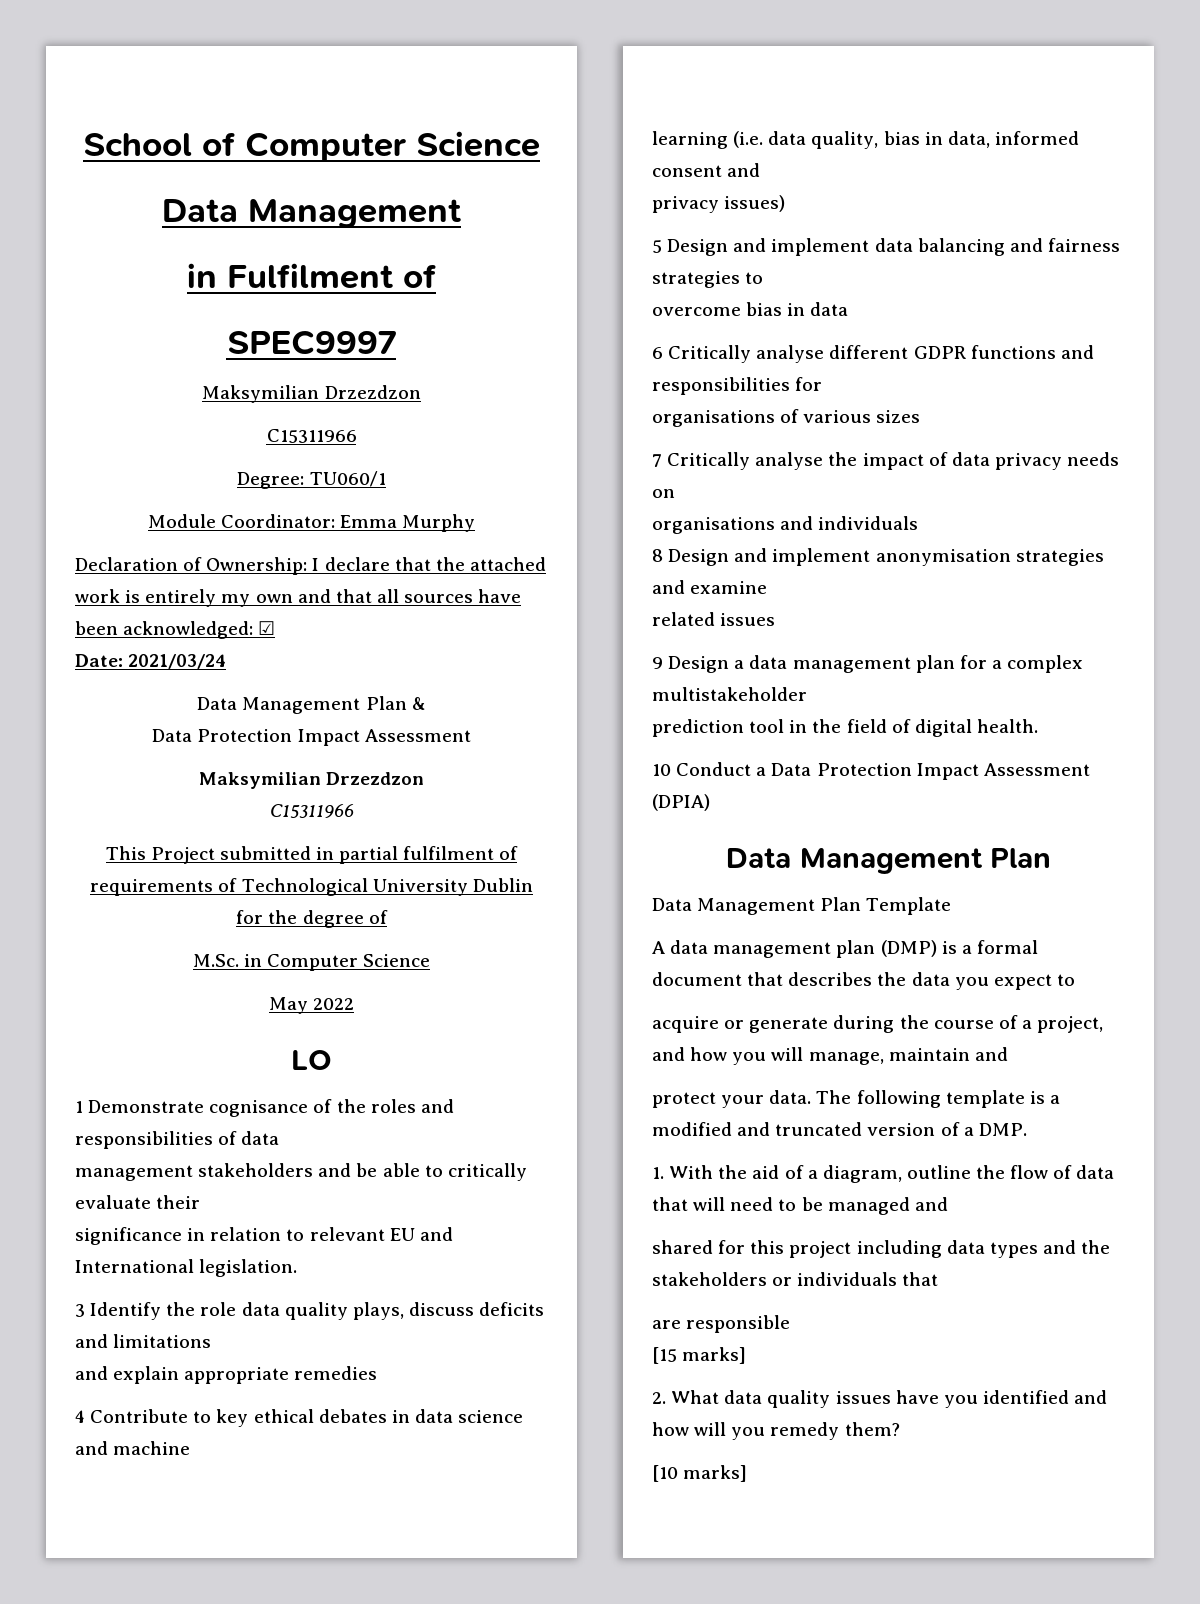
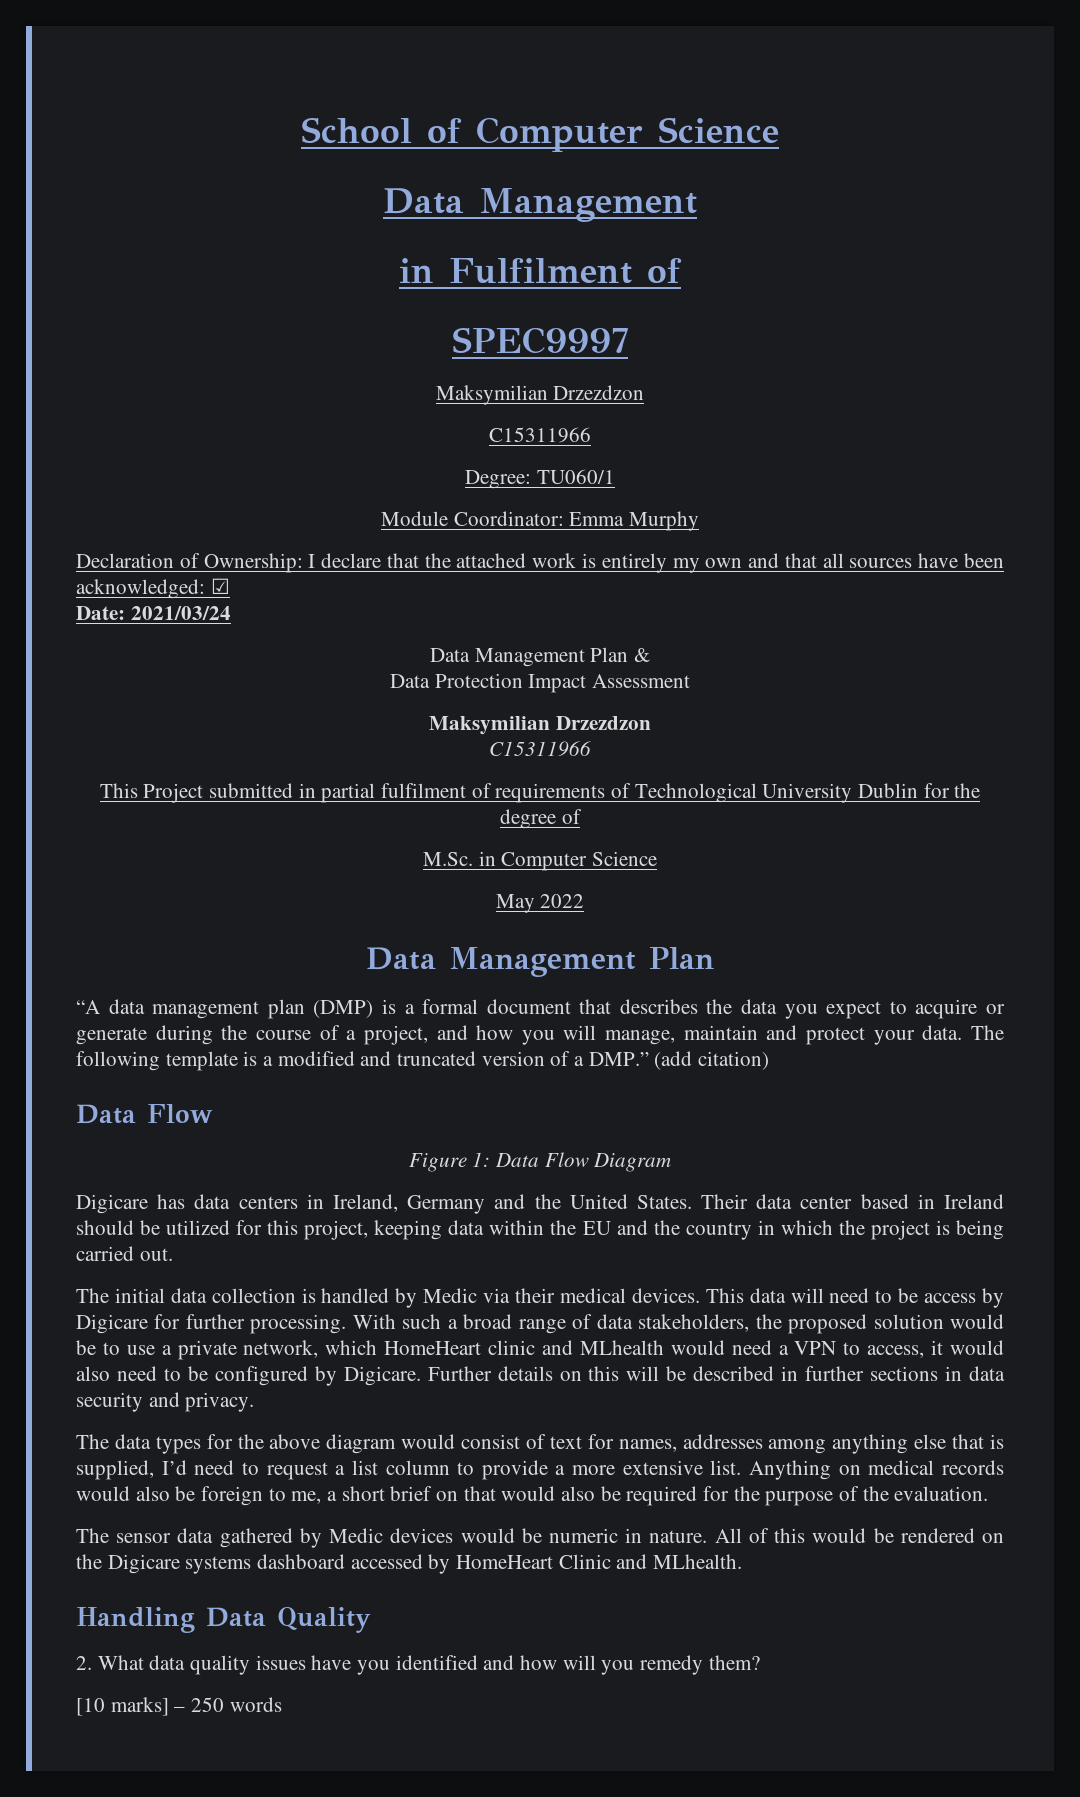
  May 2022
- LO
- 1 Demonstrate cognisance of the roles and responsibilities of data
- management stakeholders and be able to critically evaluate their
- significance in relation to relevant EU and International legislation.
- 3 Identify the role data quality plays, discuss deficits and limitations
- and explain appropriate remedies
- 4 Contribute to key ethical debates in data science and machine
- learning (i.e. data quality, bias in data, informed consent and
- privacy issues)
- 5 Design and implement data balancing and fairness strategies to
- overcome bias in data
- 6 Critically analyse different GDPR functions and responsibilities for
- organisations of various sizes
- 7 Critically analyse the impact of data privacy needs on
- organisations and individuals
- 8 Design and implement anonymisation strategies and examine
- related issues
- 9 Design a data management plan for a complex multistakeholder
- prediction tool in the field of digital health.
- 10 Conduct a Data Protection Impact Assessment (DPIA)
  Data Management Plan
- Data Management Plan Template
- A data management plan (DMP) is a formal document that describes the data you expect to
- acquire or generate during the course of a project, and how you will manage, maintain and
- protect your data.
+ “A data management plan (DMP) is a formal document that describes the data you expect to acquire or generate during the course of a project, and how you will manage, maintain and protect your data.
- The following template is a modified and truncated version of a DMP.
- 1. With the aid of a diagram, outline the flow of data that will need to be managed and
- shared for this project including data types and the stakeholders or individuals that
- are responsible
- [15 marks]
+ The following template is a modified and truncated version of a DMP.” (add citation)
+ Data Flow
+ Figure 1: Data Flow Diagram
+ Digicare has data centers in Ireland, Germany and the United States. Their data center based in Ireland should be utilized for this project, keeping data within the EU and the country in which the project is being carried out.
+ The initial data collection is handled by Medic via their medical devices. This data will need to be access by Digicare for further processing. With such a broad range of data stakeholders, the proposed solution would be to use a private network, which HomeHeart clinic and MLhealth would need a VPN to access, it would also need to be configured by Digicare. Further details on this will be described in further sections in data security and privacy.
+ The data types for the above diagram would consist of text for names, addresses among anything else that is supplied, I’d need to request a list column to provide a more extensive list. Anything on medical records would also be foreign to me, a short brief on that would also be required for the purpose of the evaluation.
+ The sensor data gathered by Medic devices would be numeric in nature. All of this would be rendered on the Digicare systems dashboard accessed by HomeHeart Clinic and MLhealth.
+ Handling Data Quality
- [10 marks]
+ [10 marks] – 250 words

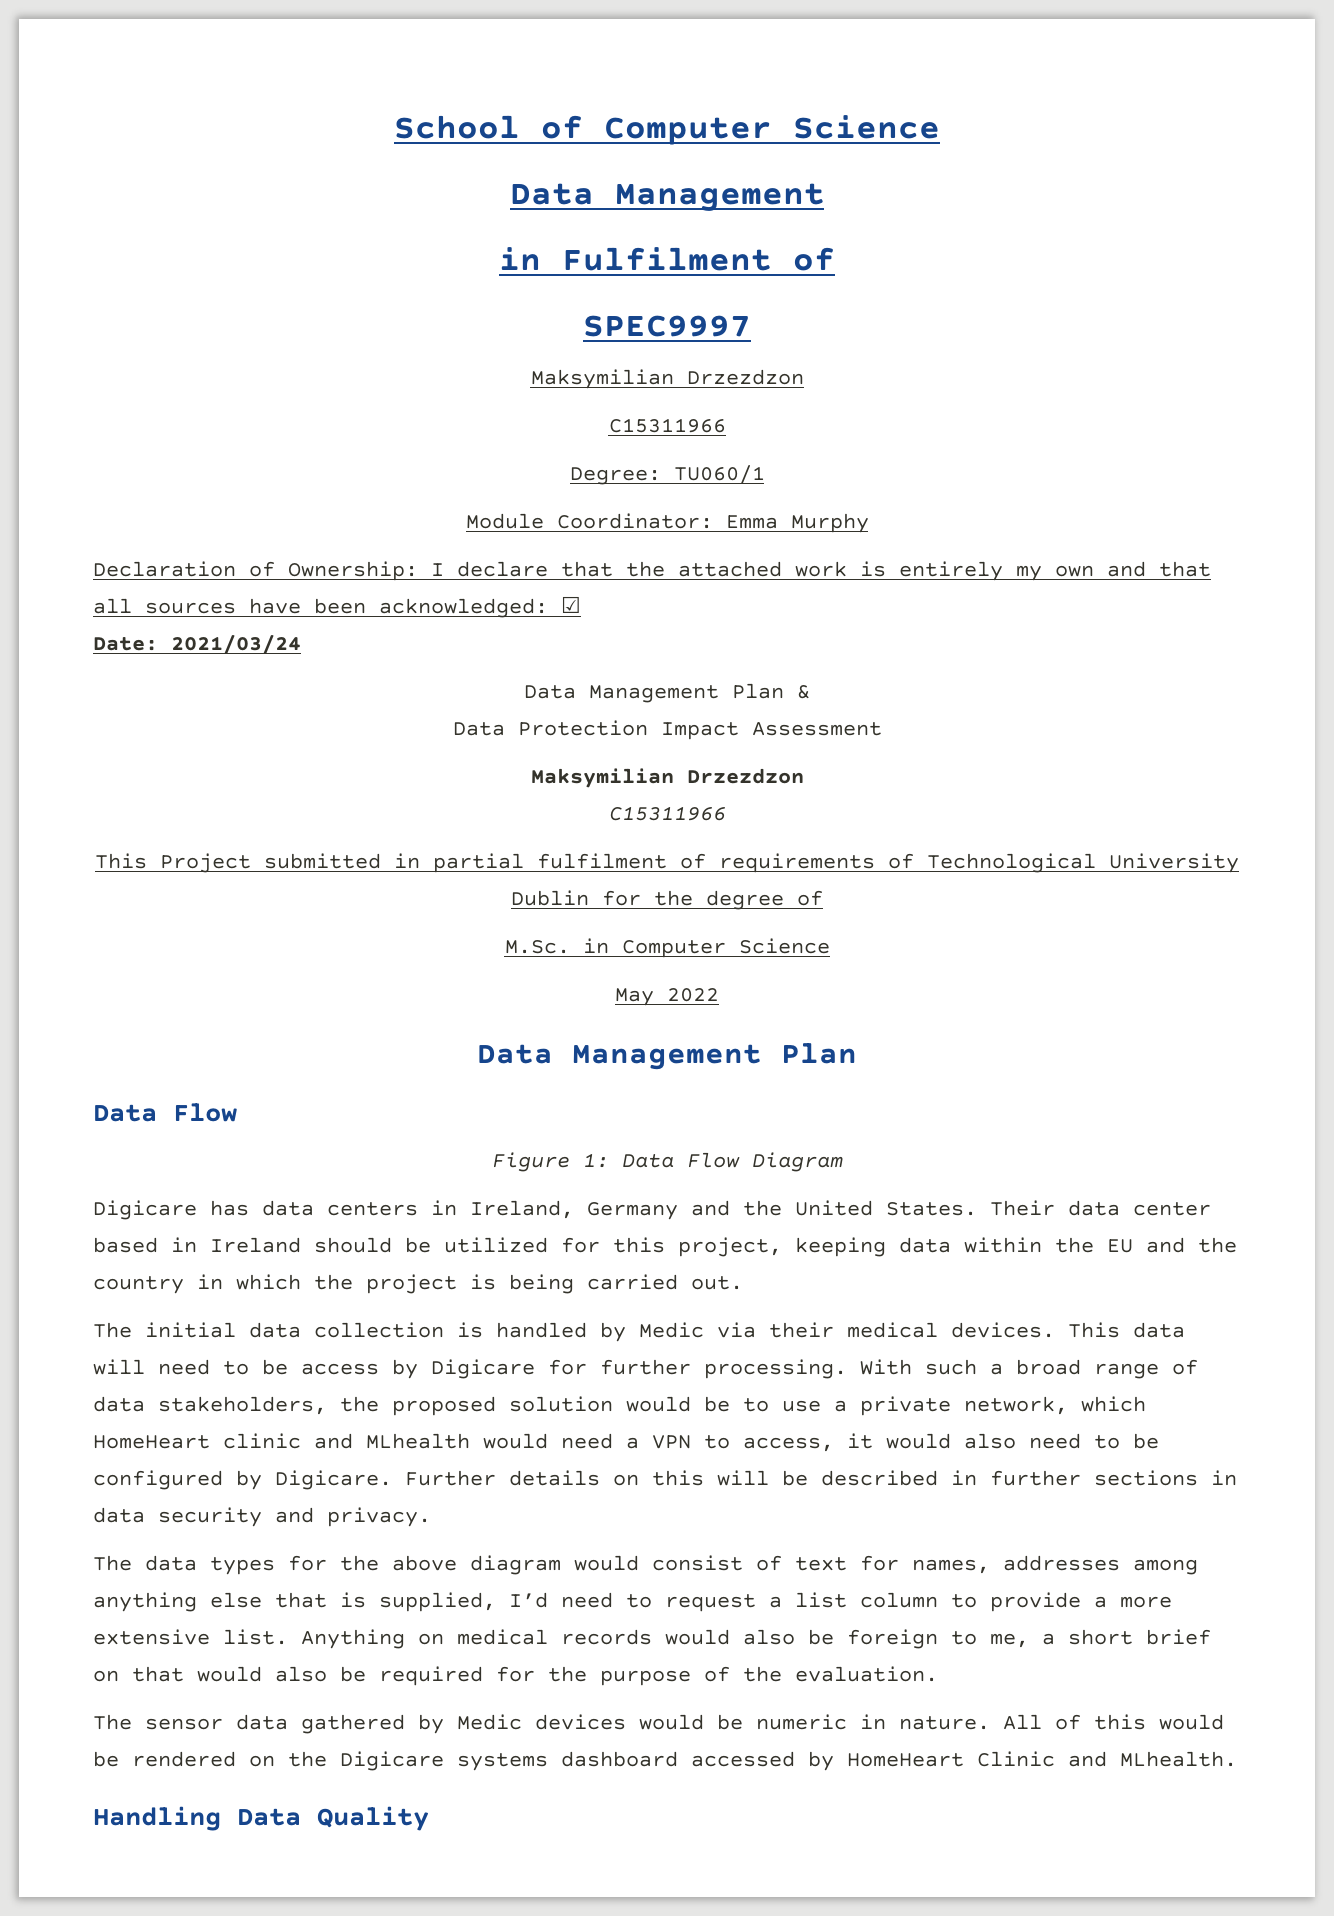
- “A data management plan (DMP) is a formal document that describes the data you expect to acquire or generate during the course of a project, and how you will manage, maintain and protect your data. The following template is a modified and truncated version of a DMP.” (add citation)
- 2. What data quality issues have you identified and how will you remedy them?
- [10 marks] – 250 words

